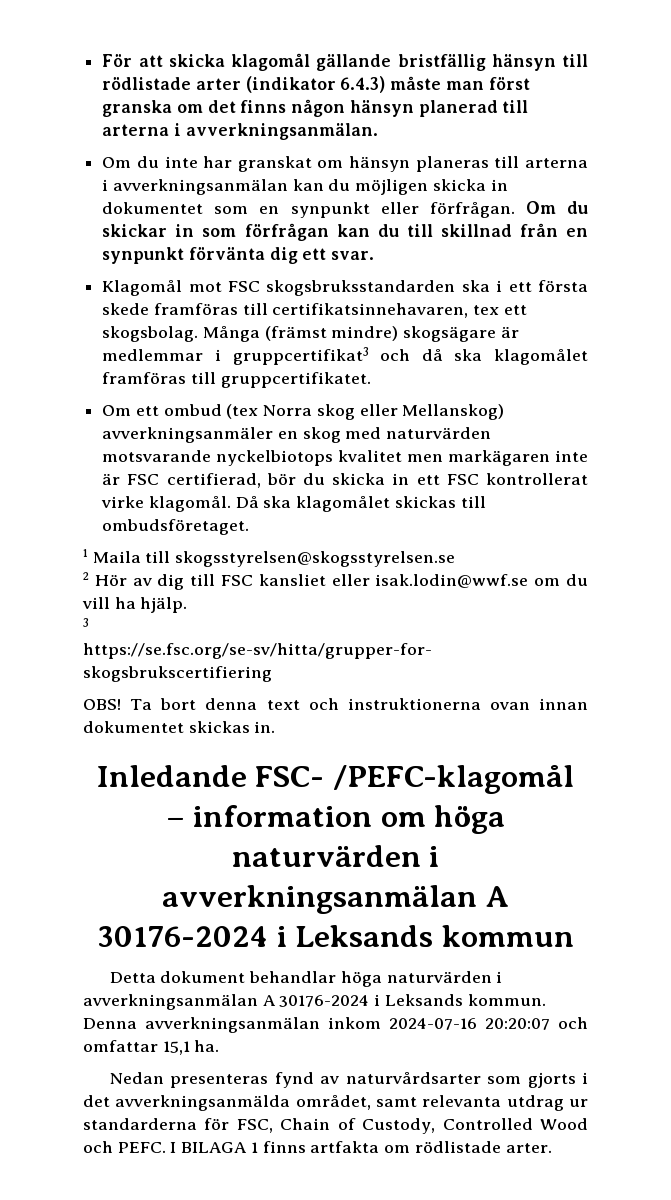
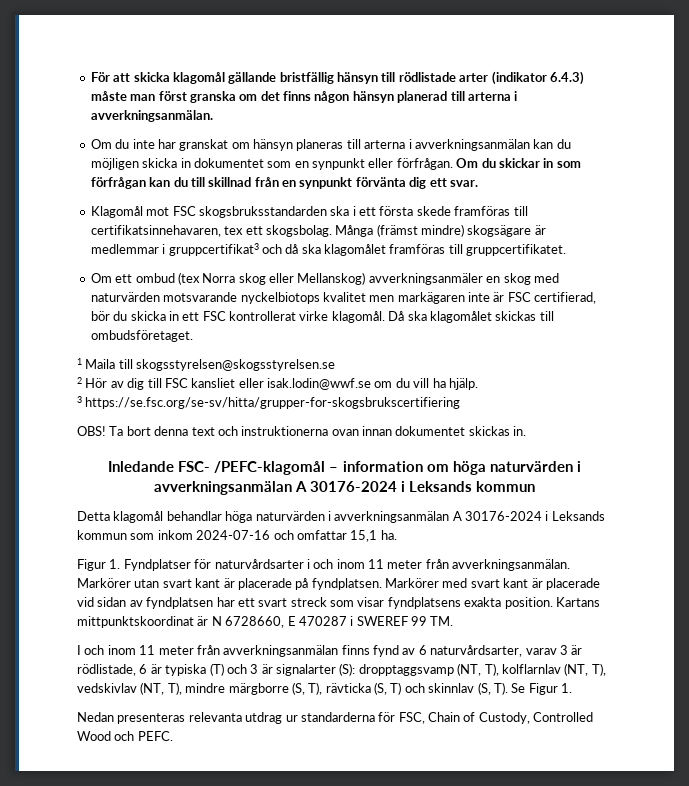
- Detta dokument behandlar höga naturvärden i avverkningsanmälan A 30176-2024 i Leksands kommun. Denna avverkningsanmälan inkom 2024-07-16 20:20:07 och omfattar 15,1 ha.
+ Detta klagomål behandlar höga naturvärden i avverkningsanmälan A 30176-2024 i Leksands kommun som inkom 2024-07-16 och omfattar 15,1 ha.
- Nedan presenteras fynd av naturvårdsarter som gjorts i det avverkningsanmälda området, samt relevanta utdrag ur standarderna för FSC, Chain of Custody, Controlled Wood och PEFC. I BILAGA 1 finns artfakta om rödlistade arter.
+ Figur 1. Fyndplatser för naturvårdsarter i och inom 11 meter från avverkningsanmälan. Markörer utan svart kant är placerade på fyndplatsen. Markörer med svart kant är placerade vid sidan av fyndplatsen har ett svart streck som visar fyndplatsens exakta position. Kartans mittpunktskoordinat är N 6728660, E 470287 i SWEREF 99 TM.
+ I och inom 11 meter från avverkningsanmälan finns fynd av 6 naturvårdsarter, varav 3 är rödlistade, 6 är typiska (T) och 3 är signalarter (S): dropptaggsvamp (NT, T), kolflarnlav (NT, T), vedskivlav (NT, T), mindre märgborre (S, T), rävticka (S, T) och skinnlav (S, T). Se Figur 1.
+ Nedan presenteras relevanta utdrag ur standarderna för FSC, Chain of Custody, Controlled Wood och PEFC.

